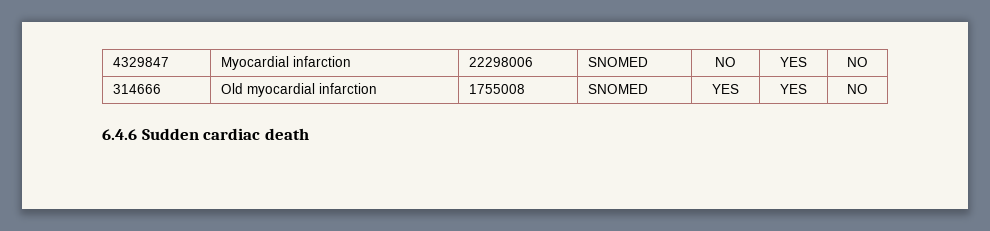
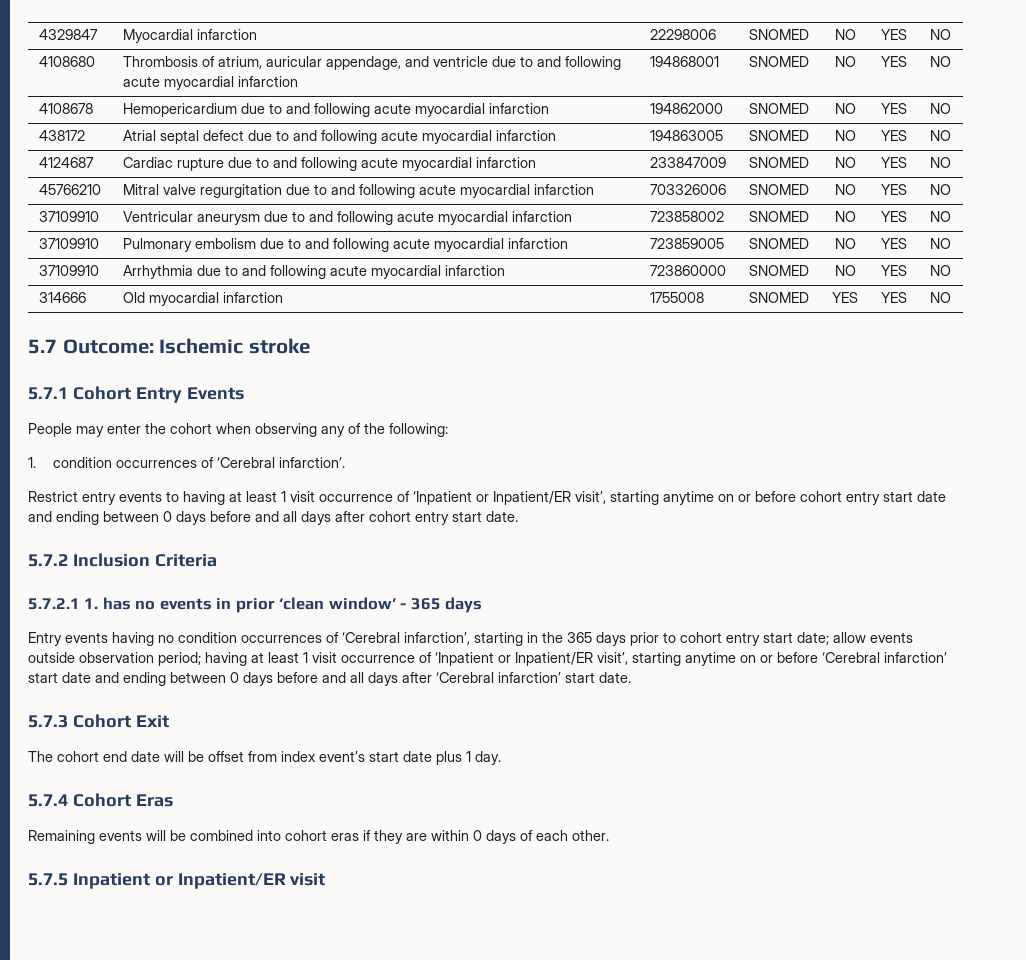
+ 4108680 | Thrombosis of atrium, auricular appendage, and ventricle due to and following acute myocardial infarction | 194868001 | SNOMED | NO | YES | NO
+ 4108678 | Hemopericardium due to and following acute myocardial infarction | 194862000 | SNOMED | NO | YES | NO
+ 438172 | Atrial septal defect due to and following acute myocardial infarction | 194863005 | SNOMED | NO | YES | NO
+ 4124687 | Cardiac rupture due to and following acute myocardial infarction | 233847009 | SNOMED | NO | YES | NO
+ 45766210 | Mitral valve regurgitation due to and following acute myocardial infarction | 703326006 | SNOMED | NO | YES | NO
+ 37109910 | Ventricular aneurysm due to and following acute myocardial infarction | 723858002 | SNOMED | NO | YES | NO
+ 37109910 | Pulmonary embolism due to and following acute myocardial infarction | 723859005 | SNOMED | NO | YES | NO
+ 37109910 | Arrhythmia due to and following acute myocardial infarction | 723860000 | SNOMED | NO | YES | NO
- 6.4.6 Sudden cardiac death
+ 5.7 Outcome: Ischemic stroke
+ 5.7.1 Cohort Entry Events
+ People may enter the cohort when observing any of the following:
+ 1. condition occurrences of ‘Cerebral infarction’.
+ Restrict entry events to having at least 1 visit occurrence of ‘Inpatient or Inpatient/ER visit’, starting anytime on or before cohort entry start date and ending between 0 days before and all days after cohort entry start date.
+ 5.7.2 Inclusion Criteria
+ 5.7.2.1 1. has no events in prior ‘clean window’ - 365 days
+ Entry events having no condition occurrences of ‘Cerebral infarction’, starting in the 365 days prior to cohort entry start date; allow events outside observation period; having at least 1 visit occurrence of ‘Inpatient or Inpatient/ER visit’, starting anytime on or before ‘Cerebral infarction’ start date and ending between 0 days before and all days after ‘Cerebral infarction’ start date.
+ 5.7.3 Cohort Exit
+ The cohort end date will be offset from index event’s start date plus 1 day.
+ 5.7.4 Cohort Eras
+ Remaining events will be combined into cohort eras if they are within 0 days of each other.
+ 5.7.5 Inpatient or Inpatient/ER visit

